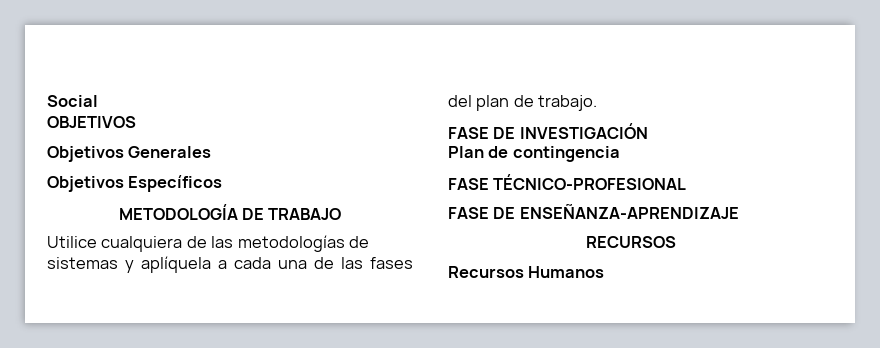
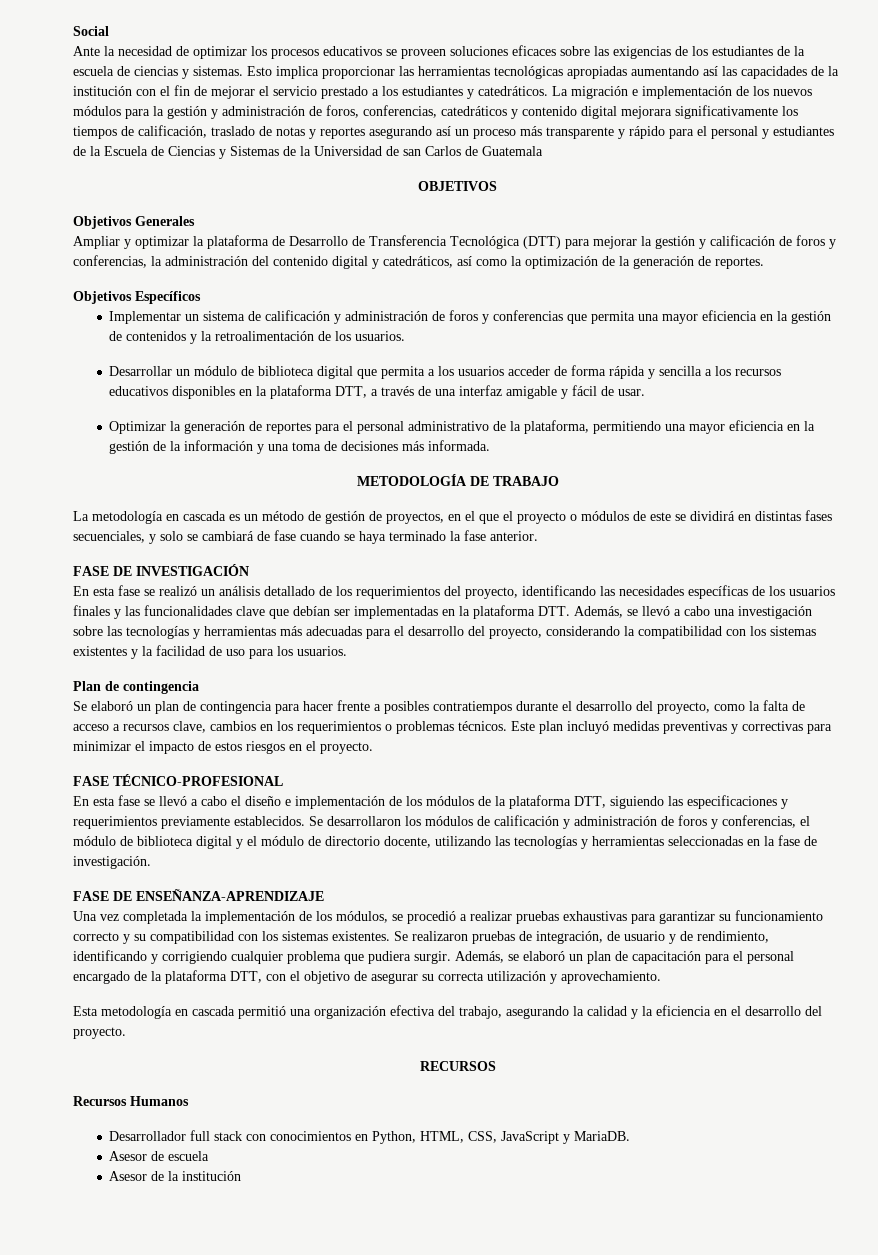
+ Ante la necesidad de optimizar los procesos educativos se proveen soluciones eficaces sobre las exigencias de los estudiantes de la escuela de ciencias y sistemas. Esto implica proporcionar las herramientas tecnológicas apropiadas aumentando así las capacidades de la institución con el fin de mejorar el servicio prestado a los estudiantes y catedráticos. La migración e implementación de los nuevos módulos para la gestión y administración de foros, conferencias, catedráticos y contenido digital mejorara significativamente los tiempos de calificación, traslado de notas y reportes asegurando así un proceso más transparente y rápido para el personal y estudiantes de la Escuela de Ciencias y Sistemas de la Universidad de san Carlos de Guatemala
  OBJETIVOS
  Objetivos Generales
+ Ampliar y optimizar la plataforma de Desarrollo de Transferencia Tecnológica (DTT) para mejorar la gestión y calificación de foros y conferencias, la administración del contenido digital y catedráticos, así como la optimización de la generación de reportes.
  Objetivos Específicos
+ Implementar un sistema de calificación y administración de foros y conferencias que permita una mayor eficiencia en la gestión de contenidos y la retroalimentación de los usuarios.
+ Desarrollar un módulo de biblioteca digital que permita a los usuarios acceder de forma rápida y sencilla a los recursos educativos disponibles en la plataforma DTT, a través de una interfaz amigable y fácil de usar.
+ Optimizar la generación de reportes para el personal administrativo de la plataforma, permitiendo una mayor eficiencia en la gestión de la información y una toma de decisiones más informada.
  METODOLOGÍA DE TRABAJO
- Utilice cualquiera de las metodologías de sistemas y aplíquela a cada una de las fases del plan de trabajo.
+ La metodología en cascada es un método de gestión de proyectos, en el que el proyecto o módulos de este se dividirá en distintas fases secuenciales, y solo se cambiará de fase cuando se haya terminado la fase anterior.
  FASE DE INVESTIGACIÓN
+ En esta fase se realizó un análisis detallado de los requerimientos del proyecto, identificando las necesidades específicas de los usuarios finales y las funcionalidades clave que debían ser implementadas en la plataforma DTT. Además, se llevó a cabo una investigación sobre las tecnologías y herramientas más adecuadas para el desarrollo del proyecto, considerando la compatibilidad con los sistemas existentes y la facilidad de uso para los usuarios.
  Plan de contingencia
+ Se elaboró un plan de contingencia para hacer frente a posibles contratiempos durante el desarrollo del proyecto, como la falta de acceso a recursos clave, cambios en los requerimientos o problemas técnicos. Este plan incluyó medidas preventivas y correctivas para minimizar el impacto de estos riesgos en el proyecto.
  FASE TÉCNICO-PROFESIONAL
+ En esta fase se llevó a cabo el diseño e implementación de los módulos de la plataforma DTT, siguiendo las especificaciones y requerimientos previamente establecidos. Se desarrollaron los módulos de calificación y administración de foros y conferencias, el módulo de biblioteca digital y el módulo de directorio docente, utilizando las tecnologías y herramientas seleccionadas en la fase de investigación.
  FASE DE ENSEÑANZA-APRENDIZAJE
+ Una vez completada la implementación de los módulos, se procedió a realizar pruebas exhaustivas para garantizar su funcionamiento correcto y su compatibilidad con los sistemas existentes. Se realizaron pruebas de integración, de usuario y de rendimiento, identificando y corrigiendo cualquier problema que pudiera surgir. Además, se elaboró un plan de capacitación para el personal encargado de la plataforma DTT, con el objetivo de asegurar su correcta utilización y aprovechamiento.
+ Esta metodología en cascada permitió una organización efectiva del trabajo, asegurando la calidad y la eficiencia en el desarrollo del proyecto.
  RECURSOS
  Recursos Humanos
+ Desarrollador full stack con conocimientos en Python, HTML, CSS, JavaScript y MariaDB.
+ Asesor de escuela
+ Asesor de la institución

